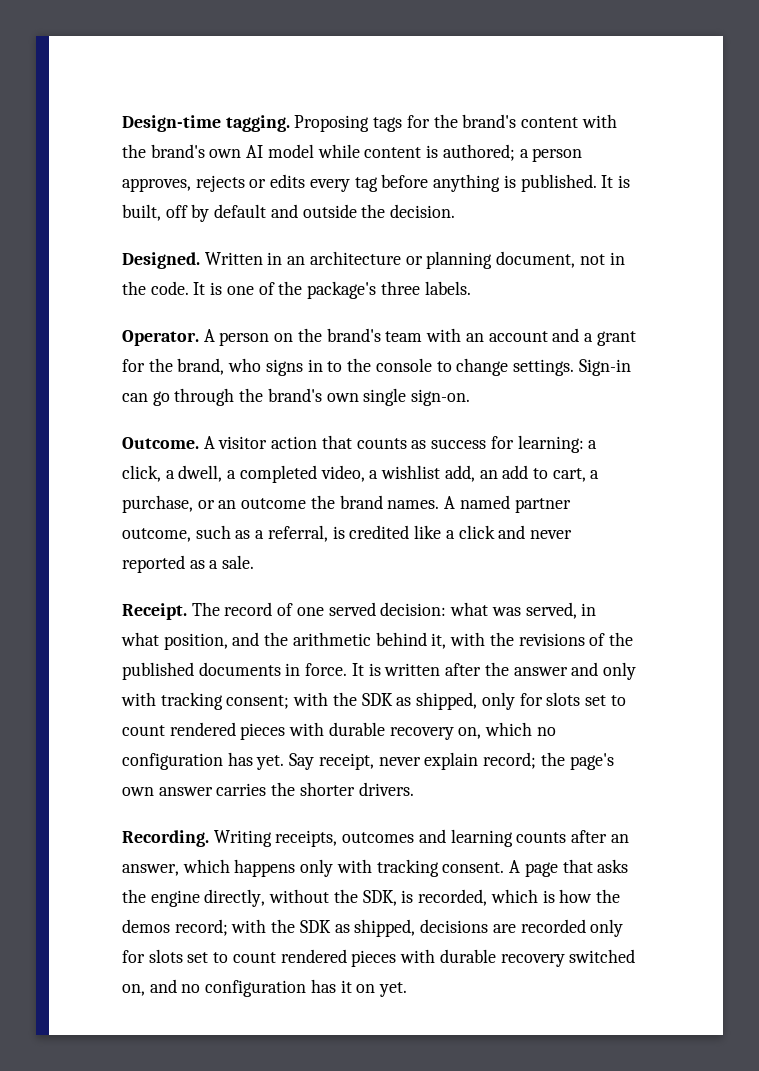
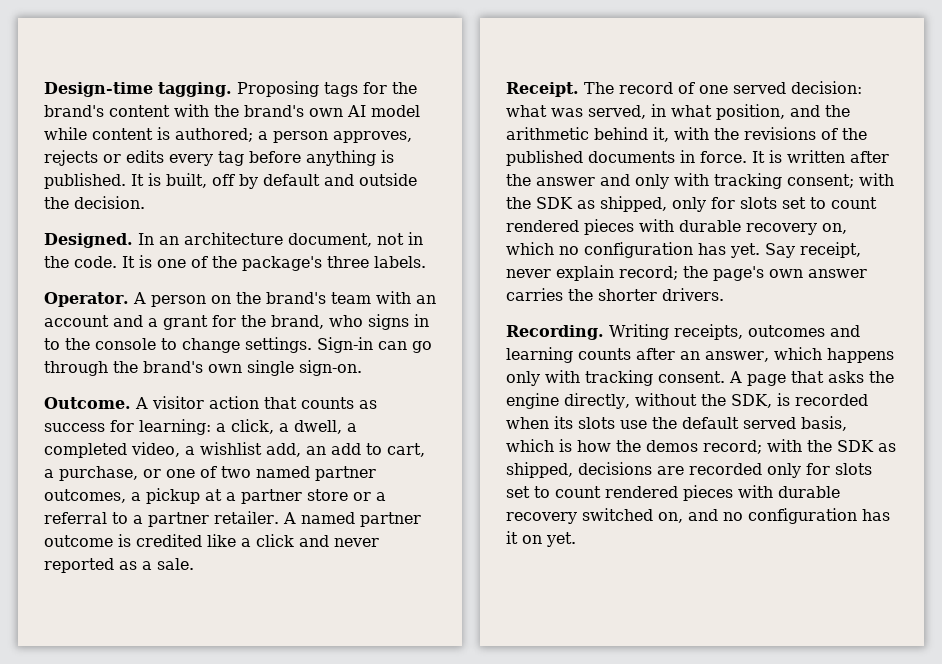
- Written in an architecture or planning document, not in the code.
+ In an architecture document, not in the code.
- A visitor action that counts as success for learning: a click, a dwell, a completed video, a wishlist add, an add to cart, a purchase, or an outcome the brand names. A named partner outcome, such as a referral, is credited like a click and never reported as a sale.
+ A visitor action that counts as success for learning: a click, a dwell, a completed video, a wishlist add, an add to cart, a purchase, or one of two named partner outcomes, a pickup at a partner store or a referral to a partner retailer. A named partner outcome is credited like a click and never reported as a sale.
- A page that asks the engine directly, without the SDK, is recorded, which is how the demos record; with the SDK as shipped, decisions are recorded only for slots set to count rendered pieces with durable recovery switched on, and no configuration has it on yet.
+ A page that asks the engine directly, without the SDK, is recorded when its slots use the default served basis, which is how the demos record; with the SDK as shipped, decisions are recorded only for slots set to count rendered pieces with durable recovery switched on, and no configuration has it on yet.

